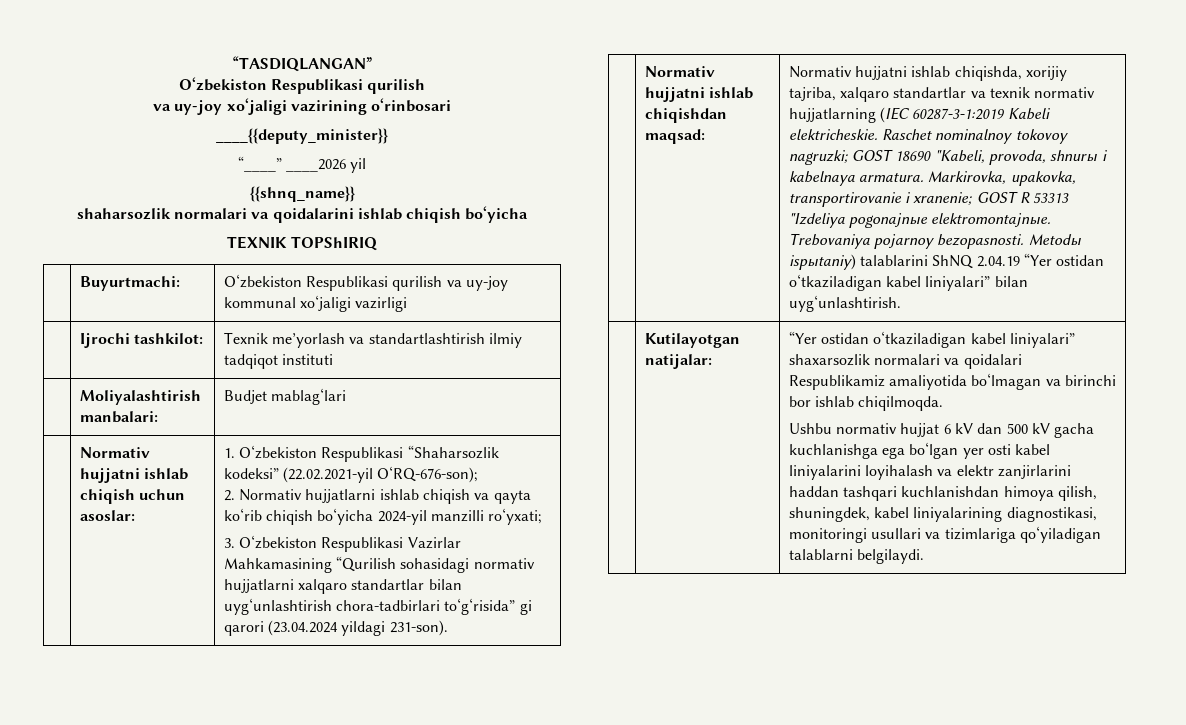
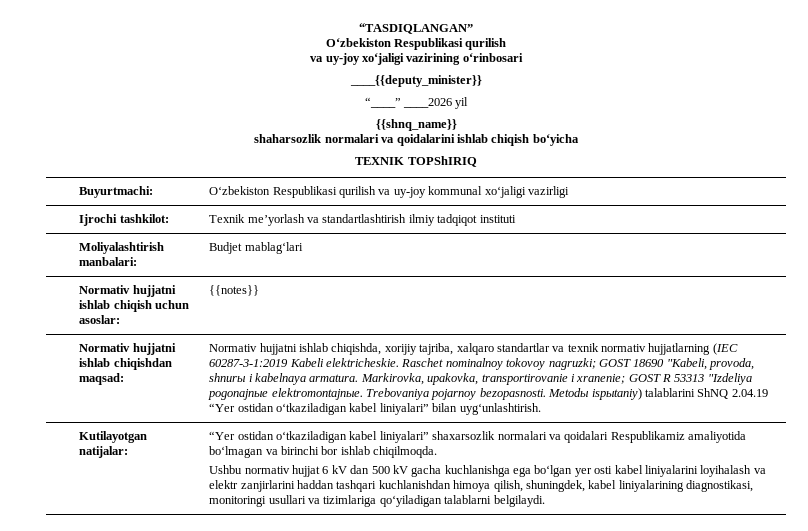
- 1. O‘zbekiston Respublikasi “Shaharsozlik kodeksi” (22.02.2021-yil O‘RQ-676-son);
- 2. Normativ hujjatlarni ishlab chiqish va qayta ko‘rib chiqish bo‘yicha 2024-yil manzilli ro‘yxati;
- 3. O‘zbekiston Respublikasi Vazirlar Mahkamasining “Qurilish sohasidagi normativ hujjatlarni xalqaro standartlar bilan uyg‘unlashtirish chora-tadbirlari to‘g‘risida” gi qarori (23.04.2024 yildagi 231-son).
+ {{notes}}

